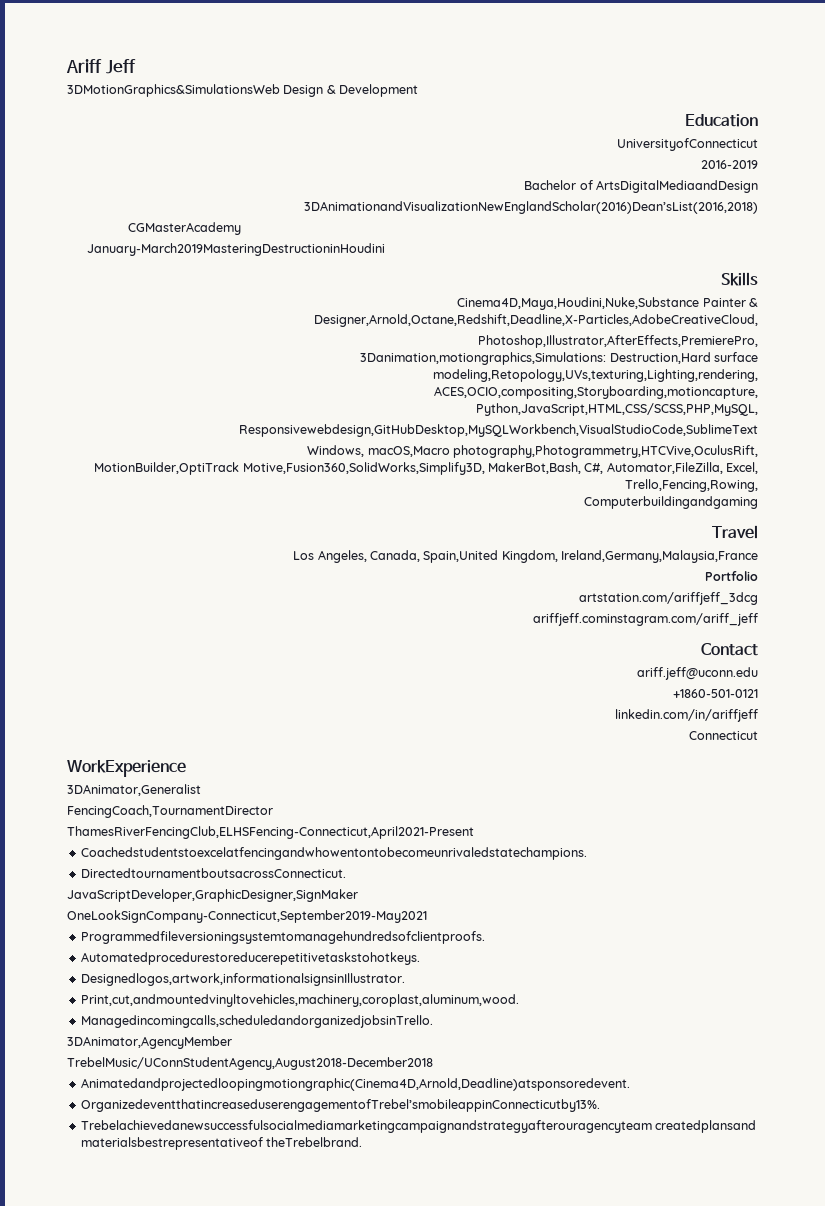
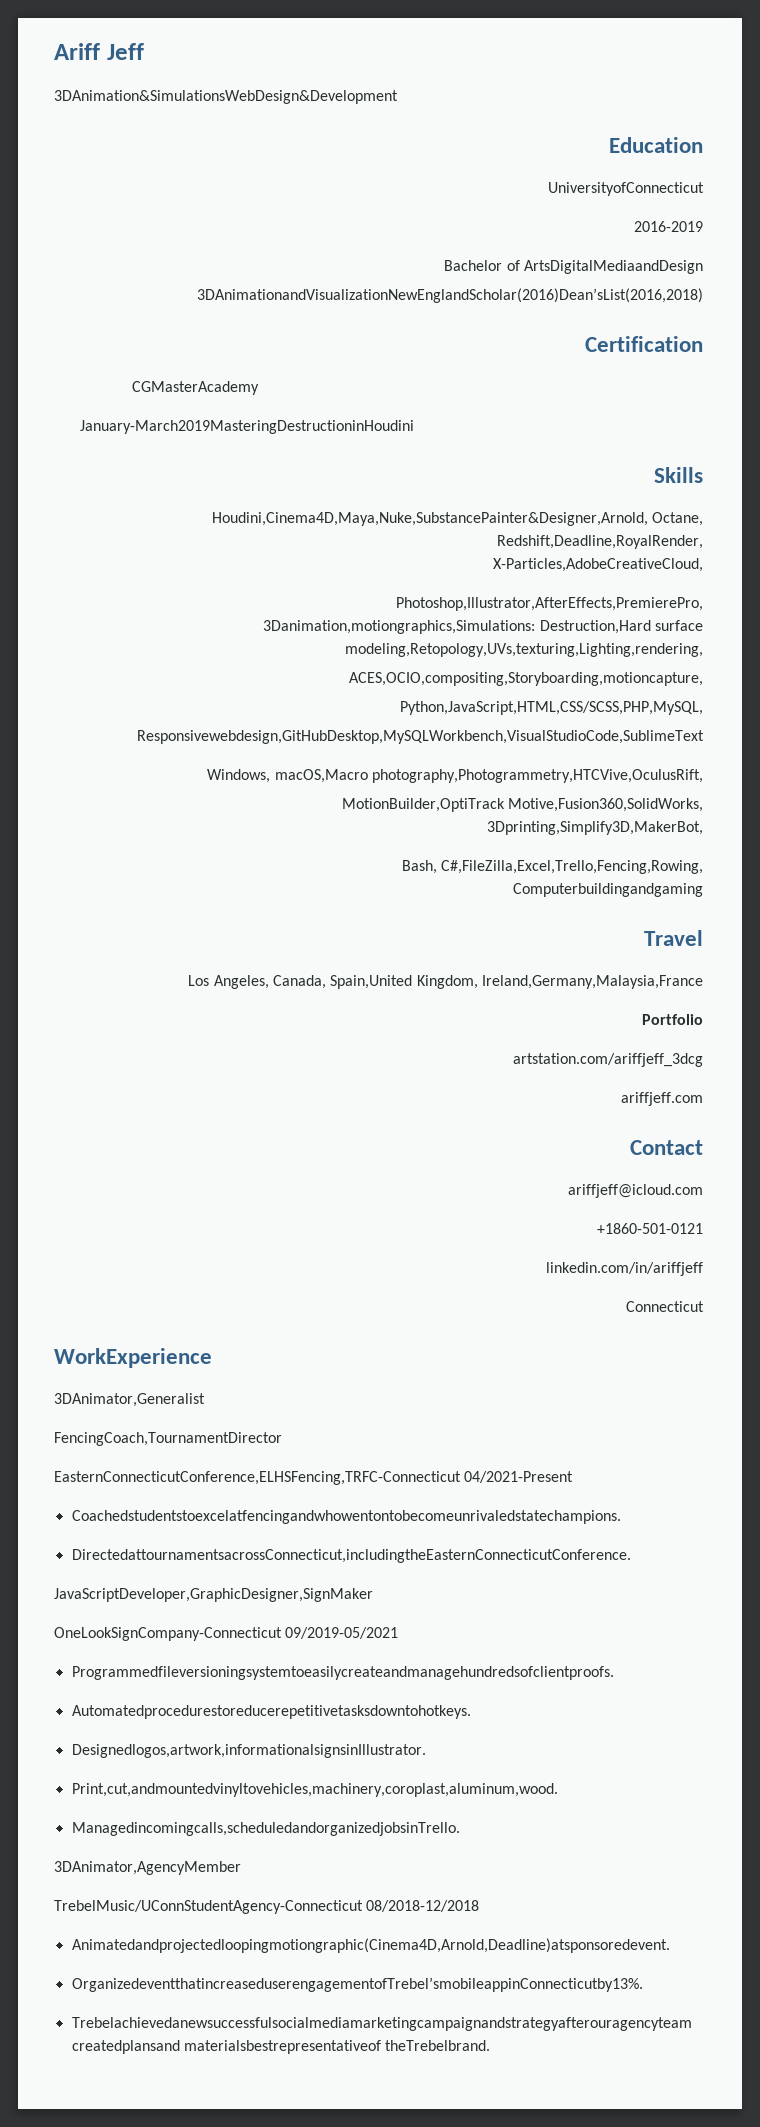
- 3DMotionGraphics&SimulationsWeb Design & Development
+ 3DAnimation&SimulationsWebDesign&Development
+ Certification
- Cinema4D,Maya,Houdini,Nuke,Substance Painter & Designer,Arnold,Octane,Redshift,Deadline,X-Particles,AdobeCreativeCloud,
+ Houdini,Cinema4D,Maya,Nuke,SubstancePainter&Designer,Arnold, Octane, Redshift,Deadline,RoyalRender,
+ X-Particles,AdobeCreativeCloud,
- MotionBuilder,OptiTrack Motive,Fusion360,SolidWorks,Simplify3D, MakerBot,Bash, C#, Automator,FileZilla, Excel, Trello,Fencing,Rowing,
+ MotionBuilder,OptiTrack Motive,Fusion360,SolidWorks,
+ 3Dprinting,Simplify3D,MakerBot,
+ Bash, C#,FileZilla,Excel,Trello,Fencing,Rowing,
- ariffjeff.cominstagram.com/ariff_jeff
+ ariffjeff.com
- ariff.jeff@uconn.edu
+ ariffjeff@icloud.com
- ThamesRiverFencingClub,ELHSFencing-Connecticut,April2021-Present
+ EasternConnecticutConference,ELHSFencing,TRFC-Connecticut 04/2021-Present
- DirectedtournamentboutsacrossConnecticut.
+ DirectedattournamentsacrossConnecticut,includingtheEasternConnecticutConference.
- OneLookSignCompany-Connecticut,September2019-May2021
- Programmedfileversioningsystemtomanagehundredsofclientproofs.
- Automatedprocedurestoreducerepetitivetaskstohotkeys.
+ OneLookSignCompany-Connecticut 09/2019-05/2021
+ Programmedfileversioningsystemtoeasilycreateandmanagehundredsofclientproofs.
+ Automatedprocedurestoreducerepetitivetasksdowntohotkeys.
- TrebelMusic/UConnStudentAgency,August2018-December2018
+ TrebelMusic/UConnStudentAgency-Connecticut 08/2018-12/2018

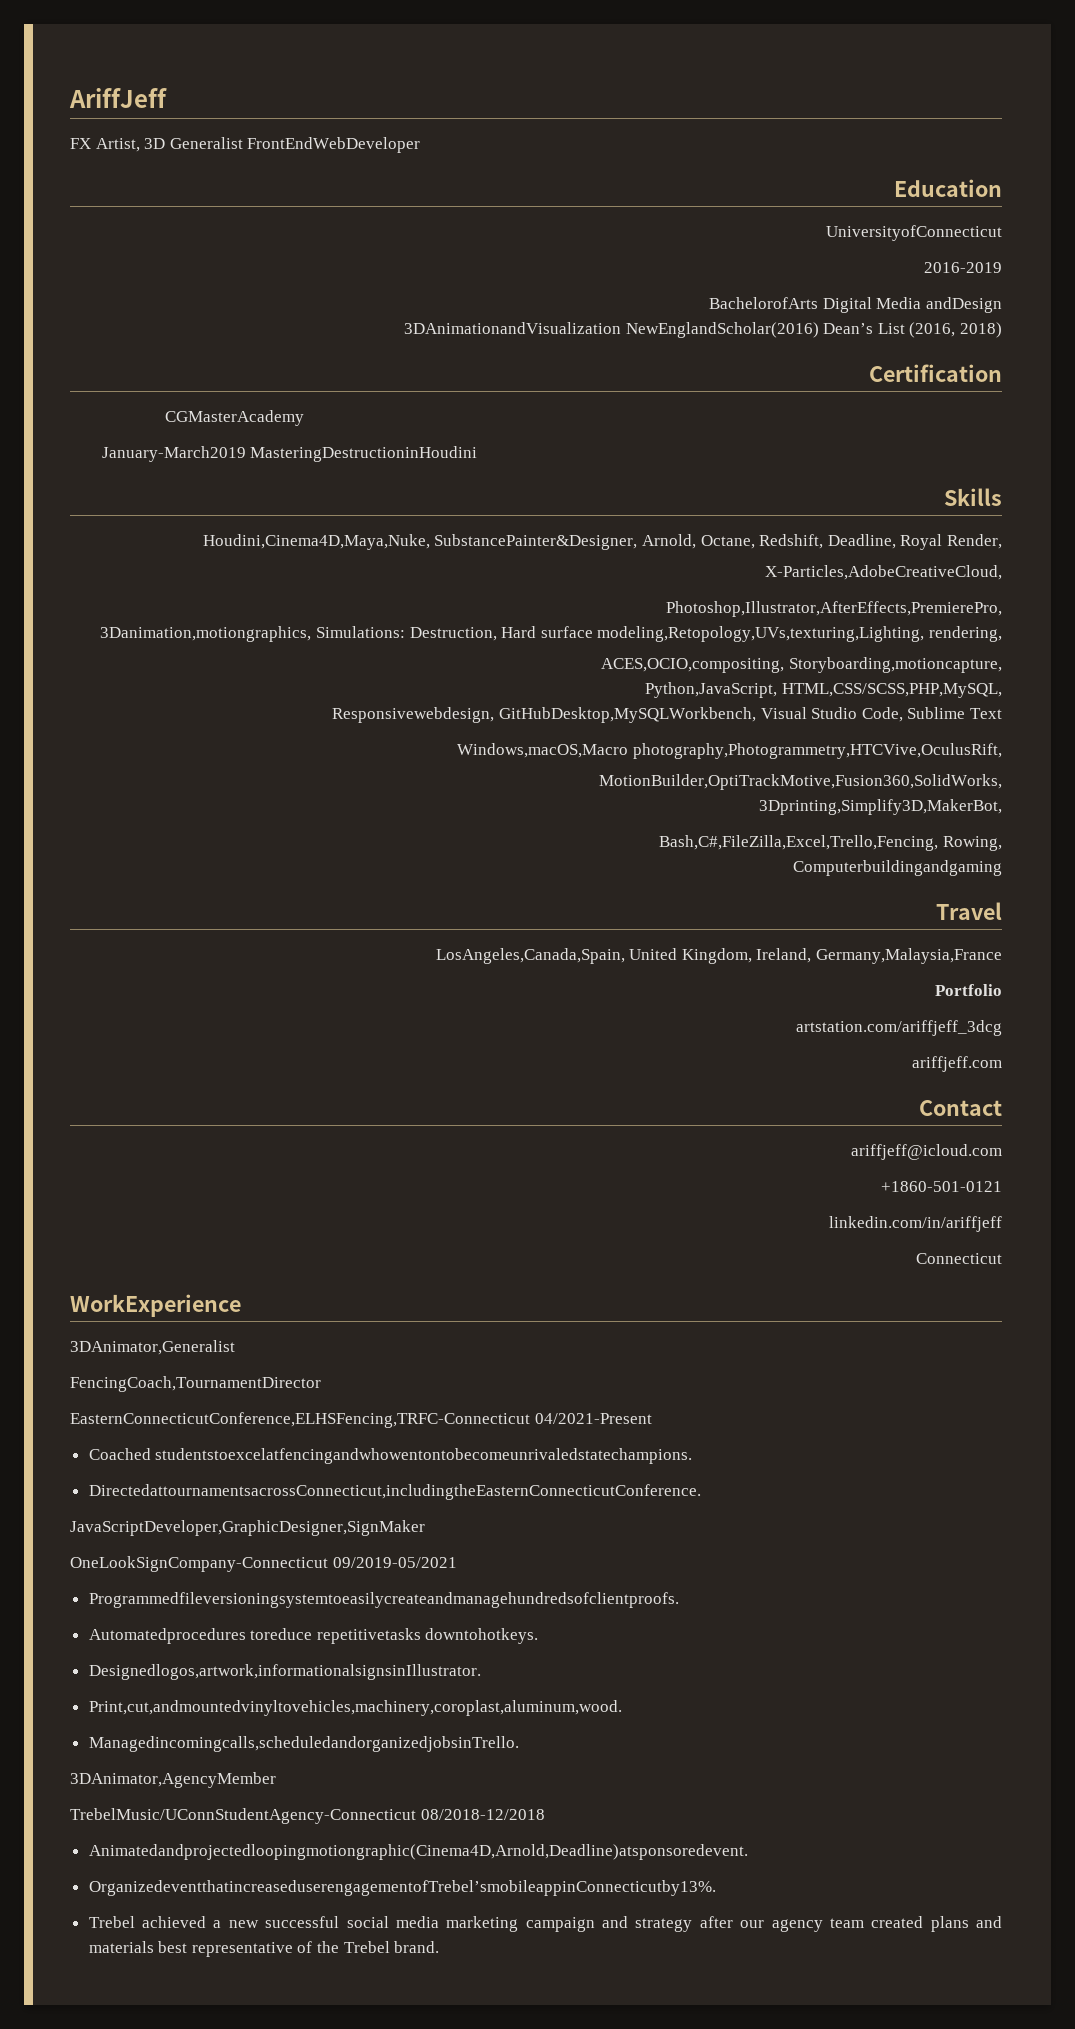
- Ariff Jeff
- 3DAnimation&SimulationsWebDesign&Development
+ AriffJeff
+ FX Artist, 3D Generalist FrontEndWebDeveloper
  Education
  UniversityofConnecticut
  2016-2019
- Bachelor of ArtsDigitalMediaandDesign
- 3DAnimationandVisualizationNewEnglandScholar(2016)Dean’sList(2016,2018)
+ BachelorofArts Digital Media andDesign
+ 3DAnimationandVisualization NewEnglandScholar(2016) Dean’s List (2016, 2018)
- January-March2019MasteringDestructioninHoudini
+ January-March2019 MasteringDestructioninHoudini
- Houdini,Cinema4D,Maya,Nuke,SubstancePainter&Designer,Arnold, Octane, Redshift,Deadline,RoyalRender,
+ Houdini,Cinema4D,Maya,Nuke, SubstancePainter&Designer, Arnold, Octane, Redshift, Deadline, Royal Render,
  X-Particles,AdobeCreativeCloud,
  Photoshop,Illustrator,AfterEffects,PremierePro,
- 3Danimation,motiongraphics,Simulations: Destruction,Hard surface modeling,Retopology,UVs,texturing,Lighting,rendering,
- ACES,OCIO,compositing,Storyboarding,motioncapture,
- Python,JavaScript,HTML,CSS/SCSS,PHP,MySQL,
- Responsivewebdesign,GitHubDesktop,MySQLWorkbench,VisualStudioCode,SublimeText
- Windows, macOS,Macro photography,Photogrammetry,HTCVive,OculusRift,
+ 3Danimation,motiongraphics, Simulations: Destruction, Hard surface modeling,Retopology,UVs,texturing,Lighting, rendering,
+ ACES,OCIO,compositing, Storyboarding,motioncapture,
+ Python,JavaScript, HTML,CSS/SCSS,PHP,MySQL,
+ Responsivewebdesign, GitHubDesktop,MySQLWorkbench, Visual Studio Code, Sublime Text
+ Windows,macOS,Macro photography,Photogrammetry,HTCVive,OculusRift,
- MotionBuilder,OptiTrack Motive,Fusion360,SolidWorks,
+ MotionBuilder,OptiTrackMotive,Fusion360,SolidWorks,
- Bash, C#,FileZilla,Excel,Trello,Fencing,Rowing,
+ Bash,C#,FileZilla,Excel,Trello,Fencing, Rowing,
- Los Angeles, Canada, Spain,United Kingdom, Ireland,Germany,Malaysia,France
+ LosAngeles,Canada,Spain, United Kingdom, Ireland, Germany,Malaysia,France
- Coachedstudentstoexcelatfencingandwhowentontobecomeunrivaledstatechampions.
+ Coached studentstoexcelatfencingandwhowentontobecomeunrivaledstatechampions.
- Automatedprocedurestoreducerepetitivetasksdowntohotkeys.
+ Automatedprocedures toreduce repetitivetasks downtohotkeys.
- Trebelachievedanewsuccessfulsocialmediamarketingcampaignandstrategyafterouragencyteam createdplansand materialsbestrepresentativeof theTrebelbrand.
+ Trebel achieved a new successful social media marketing campaign and strategy after our agency team created plans and materials best representative of the Trebel brand.

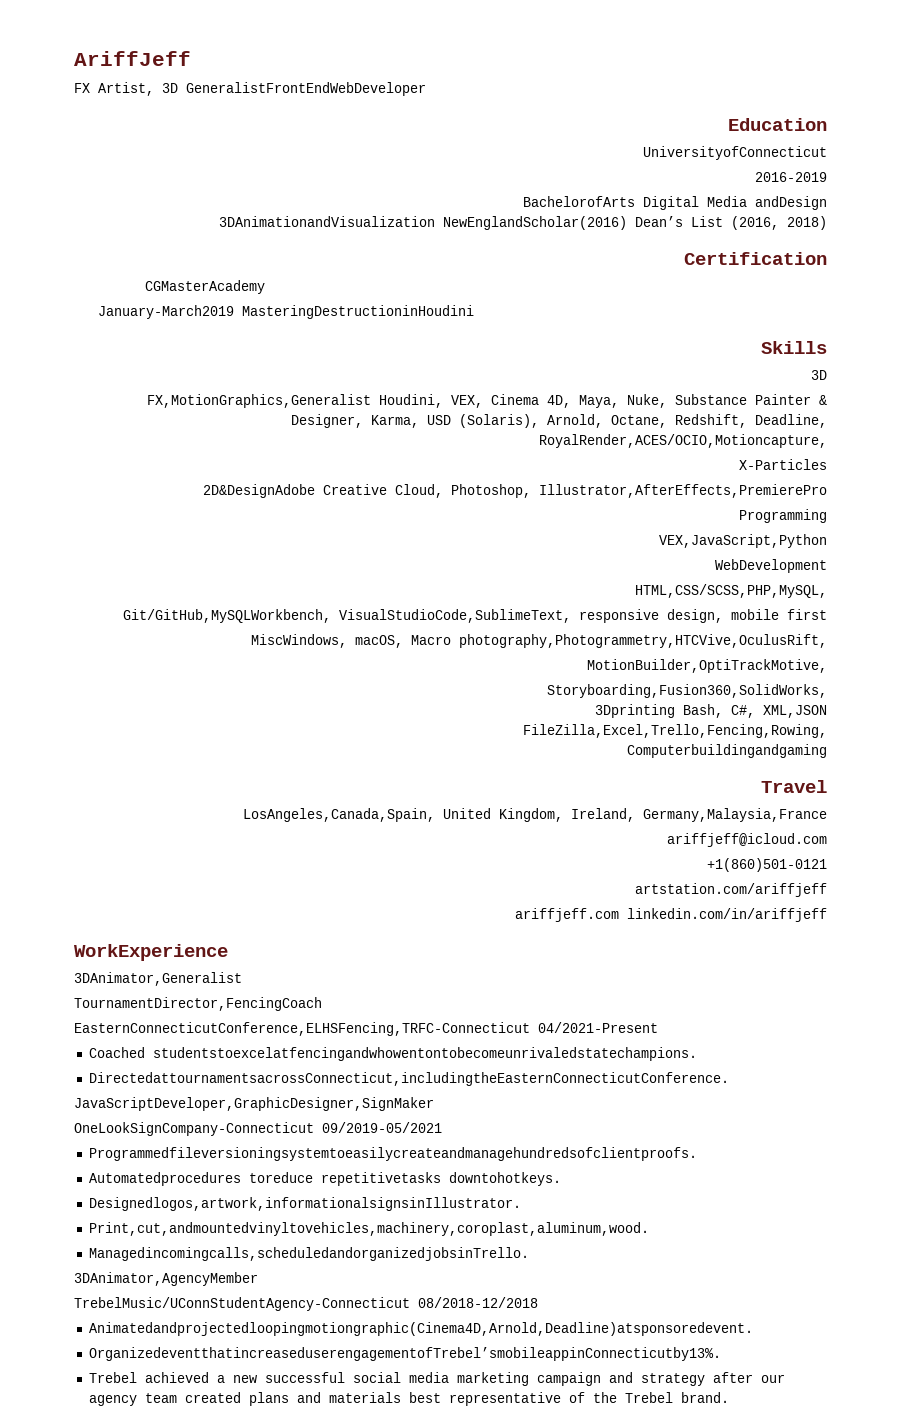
- FX Artist, 3D Generalist FrontEndWebDeveloper
+ FX Artist, 3D GeneralistFrontEndWebDeveloper
  Skills
- Houdini,Cinema4D,Maya,Nuke, SubstancePainter&Designer, Arnold, Octane, Redshift, Deadline, Royal Render,
- X-Particles,AdobeCreativeCloud,
- Photoshop,Illustrator,AfterEffects,PremierePro,
- 3Danimation,motiongraphics, Simulations: Destruction, Hard surface modeling,Retopology,UVs,texturing,Lighting, rendering,
- ACES,OCIO,compositing, Storyboarding,motioncapture,
- Python,JavaScript, HTML,CSS/SCSS,PHP,MySQL,
- Responsivewebdesign, GitHubDesktop,MySQLWorkbench, Visual Studio Code, Sublime Text
- Windows,macOS,Macro photography,Photogrammetry,HTCVive,OculusRift,
- MotionBuilder,OptiTrackMotive,Fusion360,SolidWorks,
- 3Dprinting,Simplify3D,MakerBot,
- Bash,C#,FileZilla,Excel,Trello,Fencing, Rowing,
+ 3D
+ FX,MotionGraphics,Generalist Houdini, VEX, Cinema 4D, Maya, Nuke, Substance Painter & Designer, Karma, USD (Solaris), Arnold, Octane, Redshift, Deadline, RoyalRender,ACES/OCIO,Motioncapture,
+ X-Particles
+ 2D&DesignAdobe Creative Cloud, Photoshop, Illustrator,AfterEffects,PremierePro
+ Programming
+ VEX,JavaScript,Python
+ WebDevelopment
+ HTML,CSS/SCSS,PHP,MySQL,
+ Git/GitHub,MySQLWorkbench, VisualStudioCode,SublimeText, responsive design, mobile first
+ MiscWindows, macOS, Macro photography,Photogrammetry,HTCVive,OculusRift,
+ MotionBuilder,OptiTrackMotive,
+ Storyboarding,Fusion360,SolidWorks,
+ 3Dprinting Bash, C#, XML,JSON
+ FileZilla,Excel,Trello,Fencing,Rowing,
- Portfolio
- artstation.com/ariffjeff_3dcg
- ariffjeff.com
- Contact
  ariffjeff@icloud.com
- +1860-501-0121
- linkedin.com/in/ariffjeff
+ +1(860)501-0121
+ artstation.com/ariffjeff
+ ariffjeff.com linkedin.com/in/ariffjeff
- Connecticut
- FencingCoach,TournamentDirector
+ TournamentDirector,FencingCoach

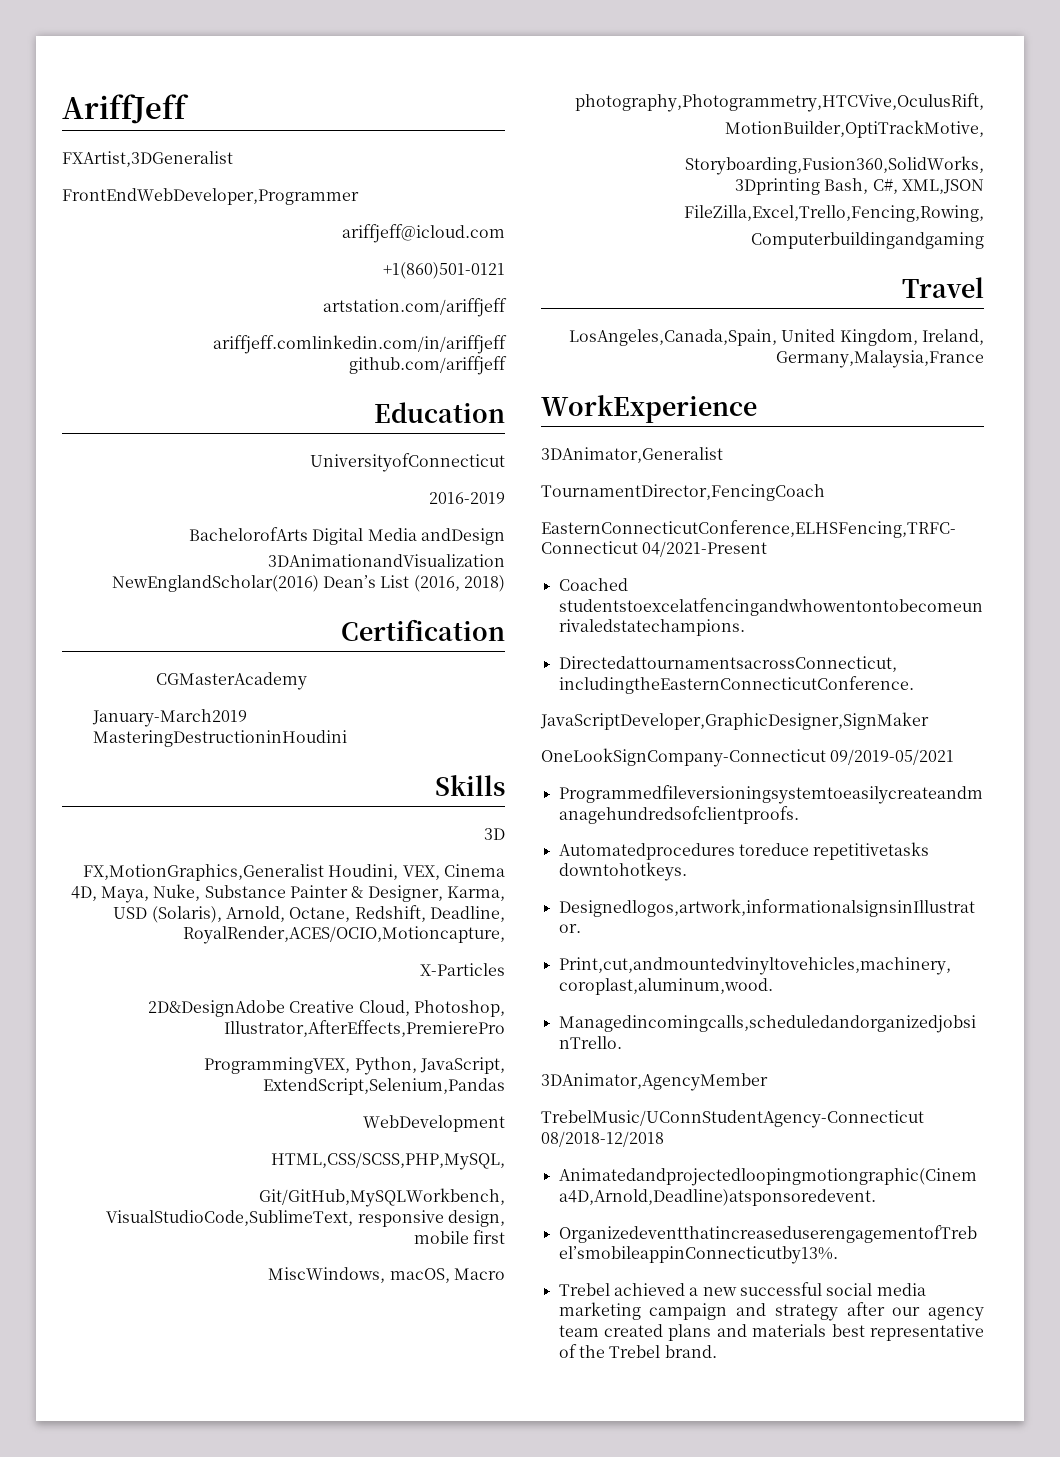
- FX Artist, 3D GeneralistFrontEndWebDeveloper
+ FXArtist,3DGeneralist
+ FrontEndWebDeveloper,Programmer
+ ariffjeff@icloud.com
+ +1(860)501-0121
+ artstation.com/ariffjeff
+ ariffjeff.comlinkedin.com/in/ariffjeff github.com/ariffjeff
- Programming
- VEX,JavaScript,Python
+ ProgrammingVEX, Python, JavaScript, ExtendScript,Selenium,Pandas
- ariffjeff@icloud.com
- +1(860)501-0121
- artstation.com/ariffjeff
- ariffjeff.com linkedin.com/in/ariffjeff

